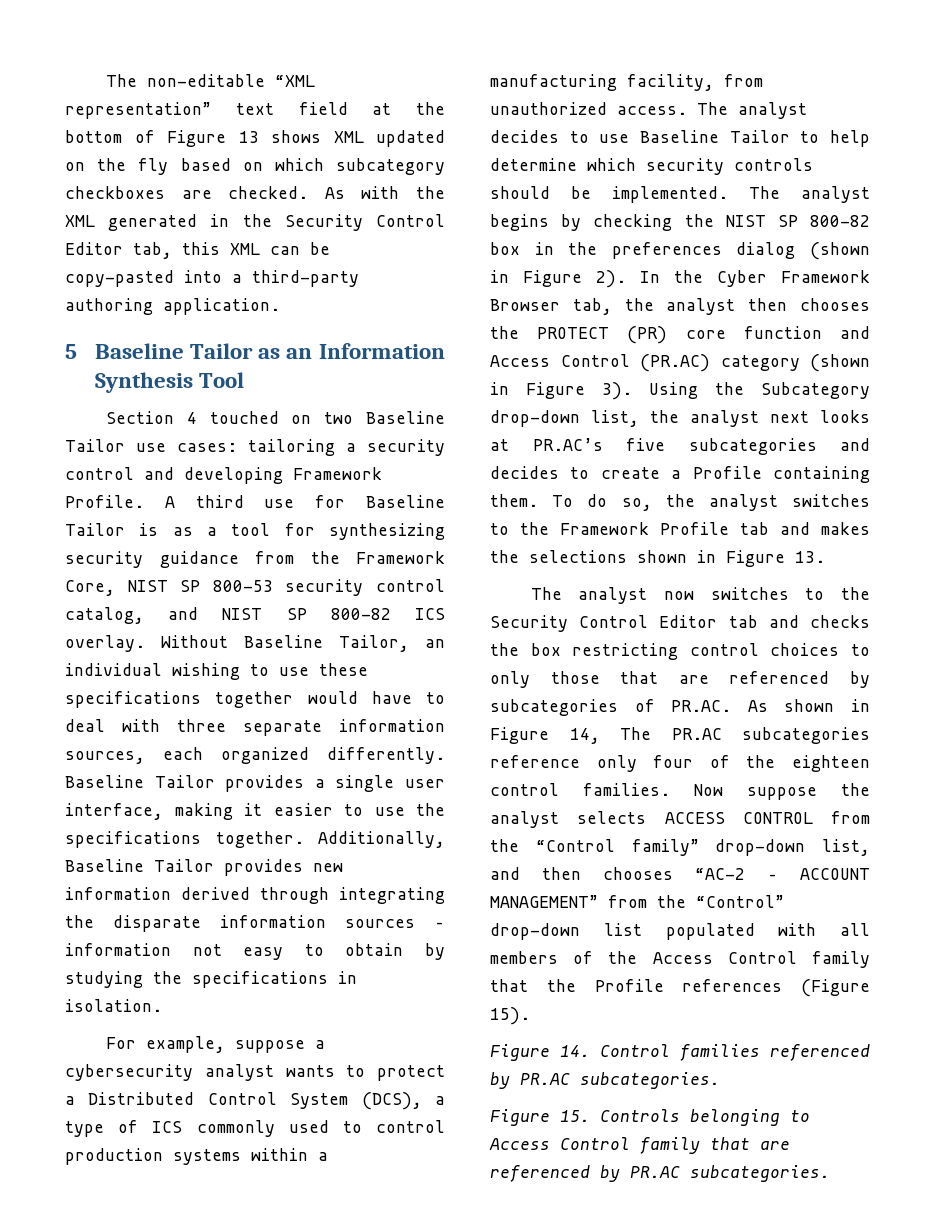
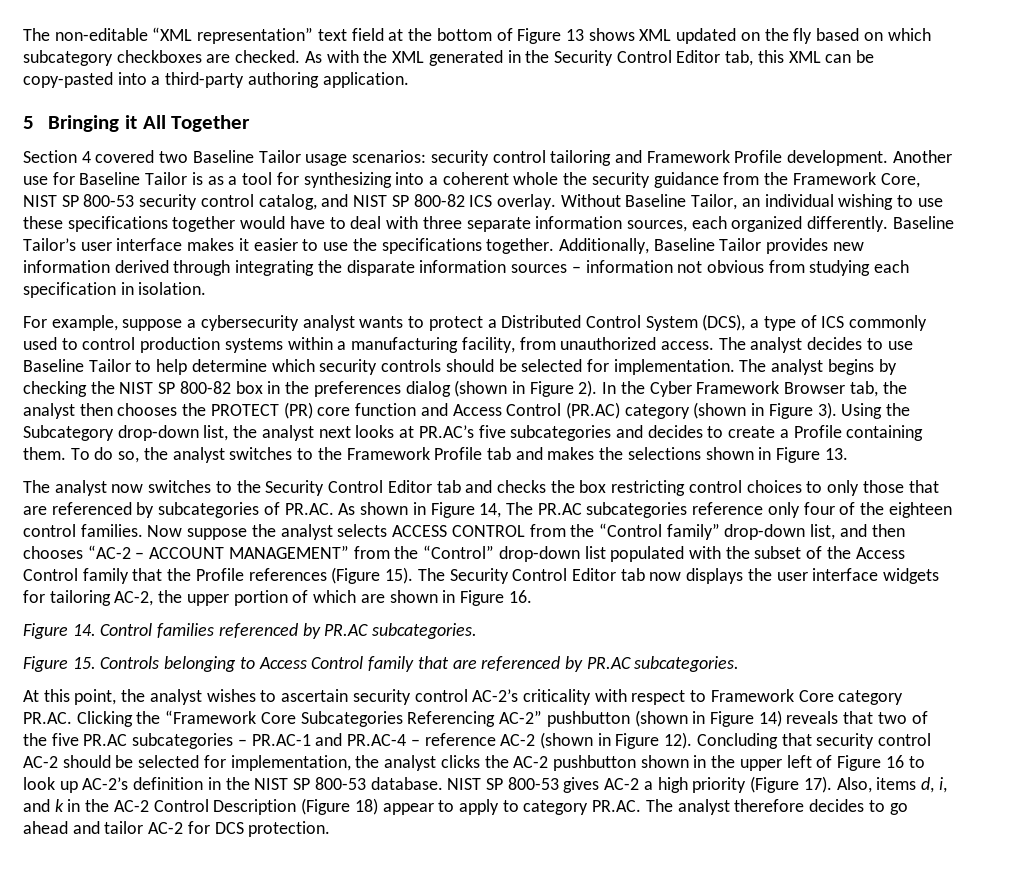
- 5 Baseline Tailor as an Information Synthesis Tool
+ 5 Bringing it All Together
- Section 4 touched on two Baseline Tailor use cases: tailoring a security control and developing Framework Profile. A third use for Baseline Tailor is as a tool for synthesizing security guidance from the Framework Core, NIST SP 800-53 security control catalog, and NIST SP 800-82 ICS overlay.
+ Section 4 covered two Baseline Tailor usage scenarios: security control tailoring and Framework Profile development. Another use for Baseline Tailor is as a tool for synthesizing into a coherent whole the security guidance from the Framework Core, NIST SP 800-53 security control catalog, and NIST SP 800-82 ICS overlay.
- Baseline Tailor provides a single user interface, making it easier to use the specifications together.
+ Baseline Tailor’s user interface makes it easier to use the specifications together.
- Additionally, Baseline Tailor provides new information derived through integrating the disparate information sources – information not easy to obtain by studying the specifications in isolation.
+ Additionally, Baseline Tailor provides new information derived through integrating the disparate information sources – information not obvious from studying each specification in isolation.
- The analyst decides to use Baseline Tailor to help determine which security controls should be implemented.
+ The analyst decides to use Baseline Tailor to help determine which security controls should be selected for implementation.
- Now suppose the analyst selects ACCESS CONTROL from the “Control family” drop-down list, and then chooses “AC-2 – ACCOUNT MANAGEMENT” from the “Control” drop-down list populated with all members of the Access Control family that the Profile references (Figure 15).
+ Now suppose the analyst selects ACCESS CONTROL from the “Control family” drop-down list, and then chooses “AC-2 – ACCOUNT MANAGEMENT” from the “Control” drop-down list populated with the subset of the Access Control family that the Profile references (Figure 15). The Security Control Editor tab now displays the user interface widgets for tailoring AC-2, the upper portion of which are shown in Figure 16.
+ At this point, the analyst wishes to ascertain security control AC-2’s criticality with respect to Framework Core category PR.AC. Clicking the “Framework Core Subcategories Referencing AC-2” pushbutton (shown in Figure 14) reveals that two of the five PR.AC subcategories – PR.AC-1 and PR.AC-4 – reference AC-2 (shown in Figure 12). Concluding that security control AC-2 should be selected for implementation, the analyst clicks the AC-2 pushbutton shown in the upper left of Figure 16 to look up AC-2’s definition in the NIST SP 800-53 database. NIST SP 800-53 gives AC-2 a high priority (Figure 17). Also, items d, i, and k in the AC-2 Control Description (Figure 18) appear to apply to category PR.AC. The analyst therefore decides to go ahead and tailor AC-2 for DCS protection.

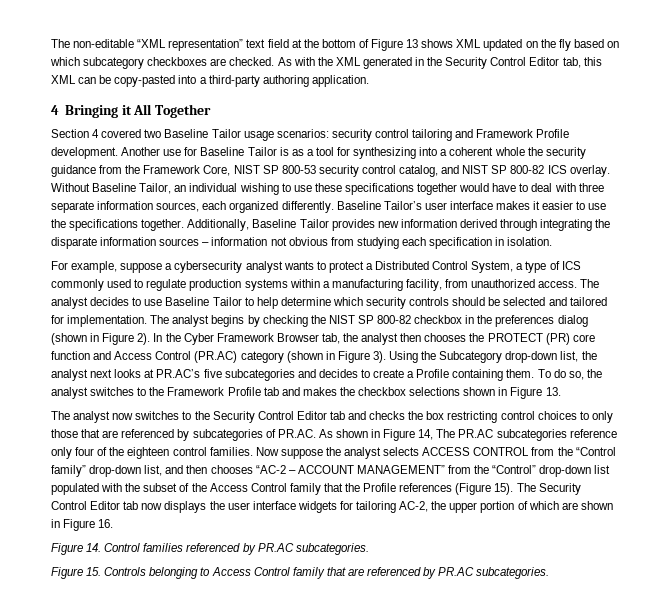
- 5 Bringing it All Together
+ 4 Bringing it All Together
- For example, suppose a cybersecurity analyst wants to protect a Distributed Control System (DCS), a type of ICS commonly used to control production systems within a manufacturing facility, from unauthorized access.
+ For example, suppose a cybersecurity analyst wants to protect a Distributed Control System, a type of ICS commonly used to regulate production systems within a manufacturing facility, from unauthorized access.
- The analyst decides to use Baseline Tailor to help determine which security controls should be selected for implementation.
+ The analyst decides to use Baseline Tailor to help determine which security controls should be selected and tailored for implementation.
- The analyst begins by checking the NIST SP 800-82 box in the preferences dialog (shown in Figure 2).
+ The analyst begins by checking the NIST SP 800-82 checkbox in the preferences dialog (shown in Figure 2).
- To do so, the analyst switches to the Framework Profile tab and makes the selections shown in Figure 13.
+ To do so, the analyst switches to the Framework Profile tab and makes the checkbox selections shown in Figure 13.
- At this point, the analyst wishes to ascertain security control AC-2’s criticality with respect to Framework Core category PR.AC. Clicking the “Framework Core Subcategories Referencing AC-2” pushbutton (shown in Figure 14) reveals that two of the five PR.AC subcategories – PR.AC-1 and PR.AC-4 – reference AC-2 (shown in Figure 12). Concluding that security control AC-2 should be selected for implementation, the analyst clicks the AC-2 pushbutton shown in the upper left of Figure 16 to look up AC-2’s definition in the NIST SP 800-53 database. NIST SP 800-53 gives AC-2 a high priority (Figure 17). Also, items d, i, and k in the AC-2 Control Description (Figure 18) appear to apply to category PR.AC. The analyst therefore decides to go ahead and tailor AC-2 for DCS protection.

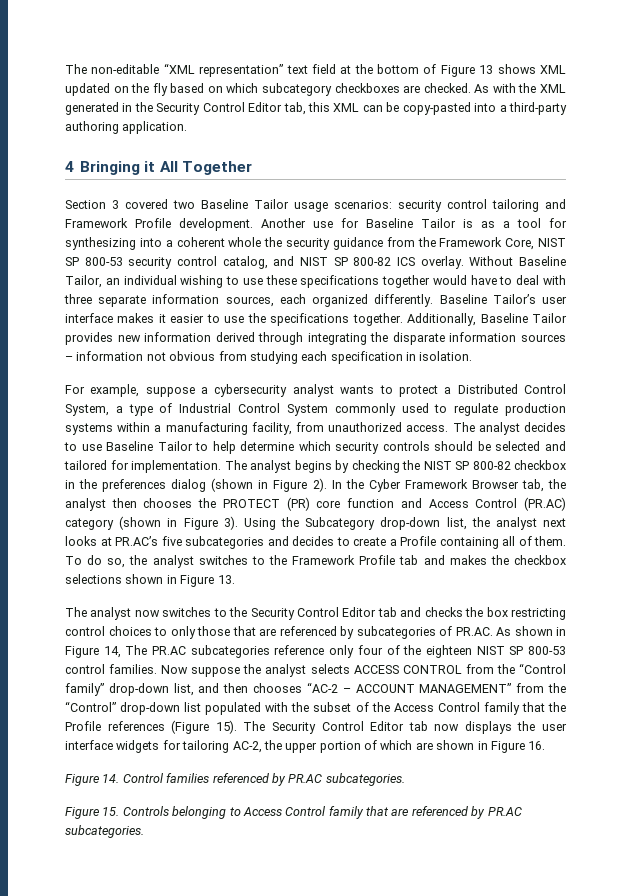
- Section 4 covered two Baseline Tailor usage scenarios: security control tailoring and Framework Profile development.
+ Section 3 covered two Baseline Tailor usage scenarios: security control tailoring and Framework Profile development.
- For example, suppose a cybersecurity analyst wants to protect a Distributed Control System, a type of ICS commonly used to regulate production systems within a manufacturing facility, from unauthorized access.
+ For example, suppose a cybersecurity analyst wants to protect a Distributed Control System, a type of Industrial Control System commonly used to regulate production systems within a manufacturing facility, from unauthorized access.
- Using the Subcategory drop-down list, the analyst next looks at PR.AC’s five subcategories and decides to create a Profile containing them.
+ Using the Subcategory drop-down list, the analyst next looks at PR.AC’s five subcategories and decides to create a Profile containing all of them.
- The analyst now switches to the Security Control Editor tab and checks the box restricting control choices to only those that are referenced by subcategories of PR.AC. As shown in Figure 14, The PR.AC subcategories reference only four of the eighteen control families.
+ The analyst now switches to the Security Control Editor tab and checks the box restricting control choices to only those that are referenced by subcategories of PR.AC. As shown in Figure 14, The PR.AC subcategories reference only four of the eighteen NIST SP 800-53 control families.

